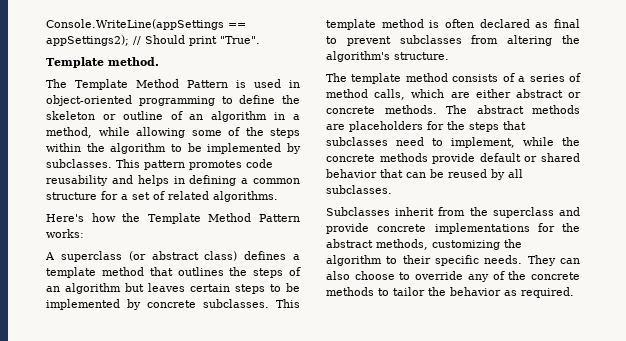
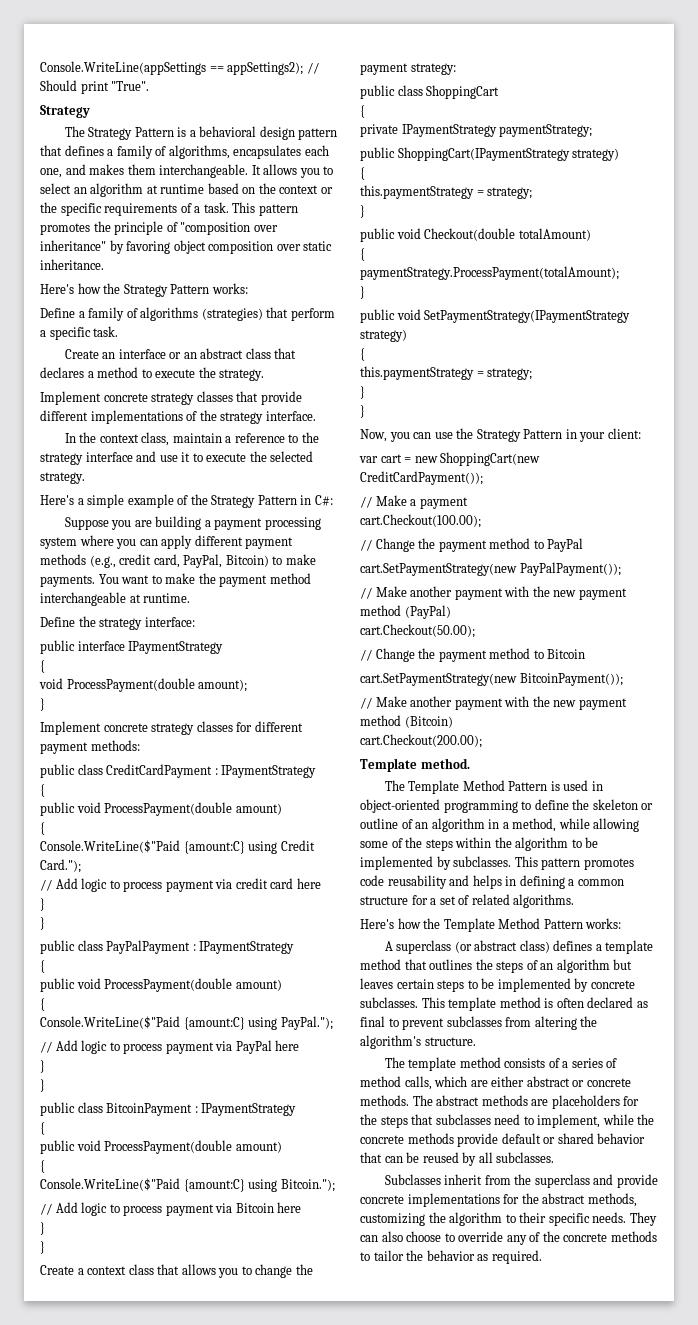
  Console.WriteLine(appSettings == appSettings2); // Should print "True".
+ Strategy
+ The Strategy Pattern is a behavioral design pattern that defines a family of algorithms, encapsulates each one, and makes them interchangeable. It allows you to select an algorithm at runtime based on the context or the specific requirements of a task. This pattern promotes the principle of "composition over inheritance" by favoring object composition over static inheritance.
+ Here's how the Strategy Pattern works:
+ Define a family of algorithms (strategies) that perform a specific task.
+ Create an interface or an abstract class that declares a method to execute the strategy.
+ Implement concrete strategy classes that provide different implementations of the strategy interface.
+ In the context class, maintain a reference to the strategy interface and use it to execute the selected strategy.
+ Here's a simple example of the Strategy Pattern in C#:
+ Suppose you are building a payment processing system where you can apply different payment methods (e.g., credit card, PayPal, Bitcoin) to make payments. You want to make the payment method interchangeable at runtime.
+ Define the strategy interface:
+ public interface IPaymentStrategy
+ {
+ void ProcessPayment(double amount);
+ }
+ Implement concrete strategy classes for different payment methods:
+ public class CreditCardPayment : IPaymentStrategy
+ {
+ public void ProcessPayment(double amount)
+ {
+ Console.WriteLine($"Paid {amount:C} using Credit Card.");
+ // Add logic to process payment via credit card here
+ }
+ }
+ public class PayPalPayment : IPaymentStrategy
+ {
+ public void ProcessPayment(double amount)
+ {
+ Console.WriteLine($"Paid {amount:C} using PayPal.");
+ // Add logic to process payment via PayPal here
+ }
+ }
+ public class BitcoinPayment : IPaymentStrategy
+ {
+ public void ProcessPayment(double amount)
+ {
+ Console.WriteLine($"Paid {amount:C} using Bitcoin.");
+ // Add logic to process payment via Bitcoin here
+ }
+ }
+ Create a context class that allows you to change the payment strategy:
+ public class ShoppingCart
+ {
+ private IPaymentStrategy paymentStrategy;
+ public ShoppingCart(IPaymentStrategy strategy)
+ {
+ this.paymentStrategy = strategy;
+ }
+ public void Checkout(double totalAmount)
+ {
+ paymentStrategy.ProcessPayment(totalAmount);
+ }
+ public void SetPaymentStrategy(IPaymentStrategy strategy)
+ {
+ this.paymentStrategy = strategy;
+ }
+ }
+ Now, you can use the Strategy Pattern in your client:
+ var cart = new ShoppingCart(new CreditCardPayment());
+ // Make a payment
+ cart.Checkout(100.00);
+ // Change the payment method to PayPal
+ cart.SetPaymentStrategy(new PayPalPayment());
+ // Make another payment with the new payment method (PayPal)
+ cart.Checkout(50.00);
+ // Change the payment method to Bitcoin
+ cart.SetPaymentStrategy(new BitcoinPayment());
+ // Make another payment with the new payment method (Bitcoin)
+ cart.Checkout(200.00);

